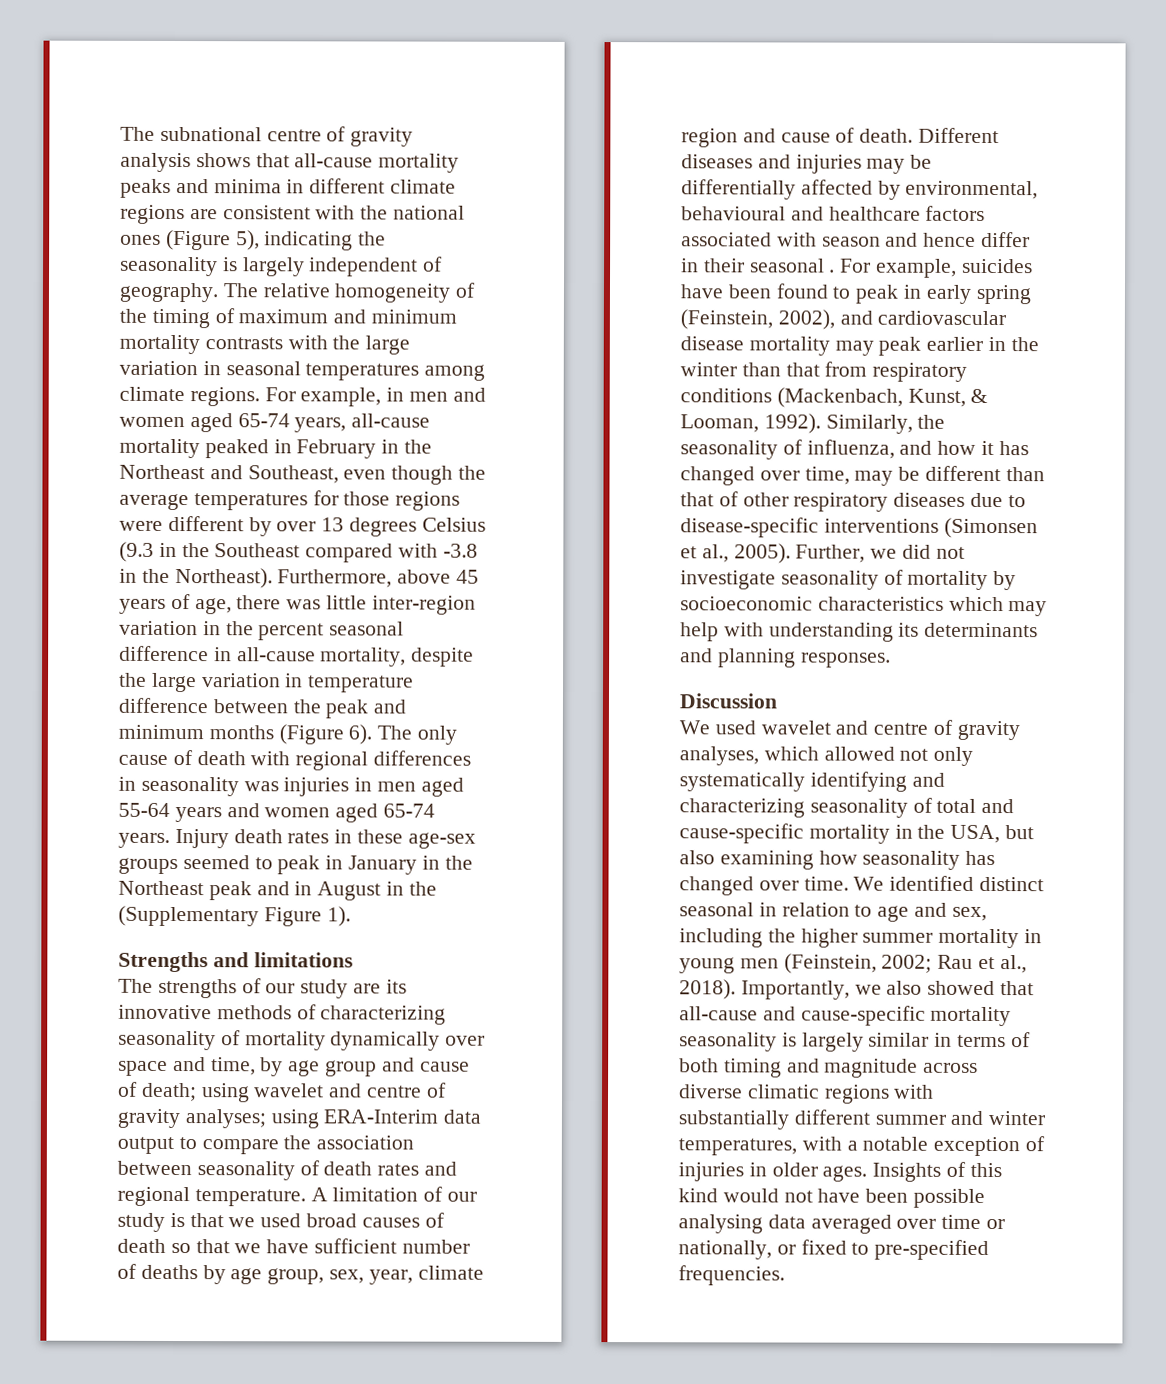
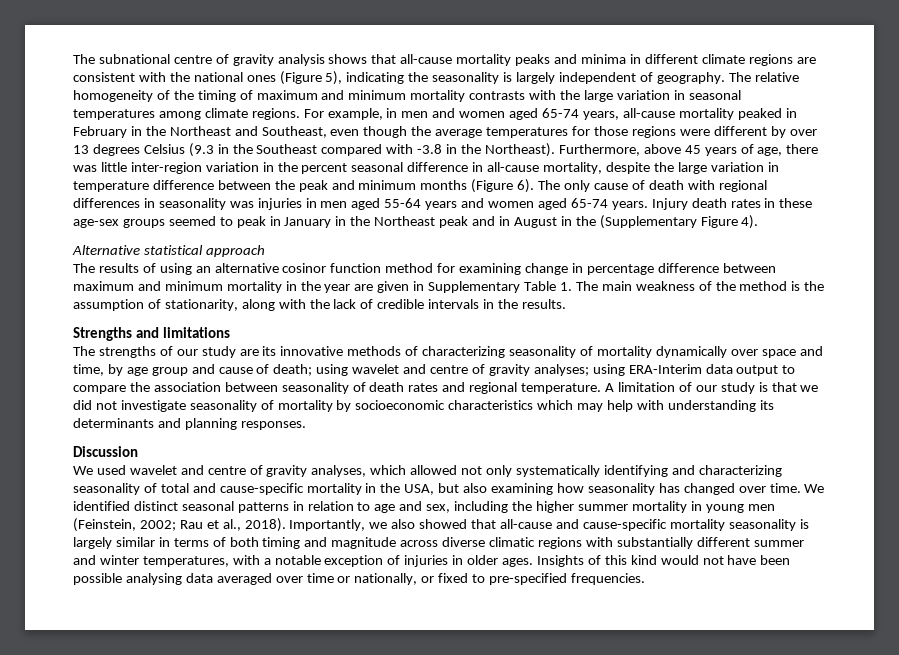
- Injury death rates in these age-sex groups seemed to peak in January in the Northeast peak and in August in the (Supplementary Figure 1).
+ Injury death rates in these age-sex groups seemed to peak in January in the Northeast peak and in August in the (Supplementary Figure 4).
+ Alternative statistical approach
+ The results of using an alternative cosinor function method for examining change in percentage difference between maximum and minimum mortality in the year are given in Supplementary Table 1. The main weakness of the method is the assumption of stationarity, along with the lack of credible intervals in the results.
- A limitation of our study is that we used broad causes of death so that we have sufficient number of deaths by age group, sex, year, climate region and cause of death. Different diseases and injuries may be differentially affected by environmental, behavioural and healthcare factors associated with season and hence differ in their seasonal . For example, suicides have been found to peak in early spring (Feinstein, 2002), and cardiovascular disease mortality may peak earlier in the winter than that from respiratory conditions (Mackenbach, Kunst, & Looman, 1992). Similarly, the seasonality of influenza, and how it has changed over time, may be different than that of other respiratory diseases due to disease-specific interventions (Simonsen et al., 2005). Further, we did not investigate seasonality of mortality by socioeconomic characteristics which may help with understanding its determinants and planning responses.
+ A limitation of our study is that we did not investigate seasonality of mortality by socioeconomic characteristics which may help with understanding its determinants and planning responses.
- We identified distinct seasonal in relation to age and sex, including the higher summer mortality in young men (Feinstein, 2002; Rau et al., 2018).
+ We identified distinct seasonal patterns in relation to age and sex, including the higher summer mortality in young men (Feinstein, 2002; Rau et al., 2018).

